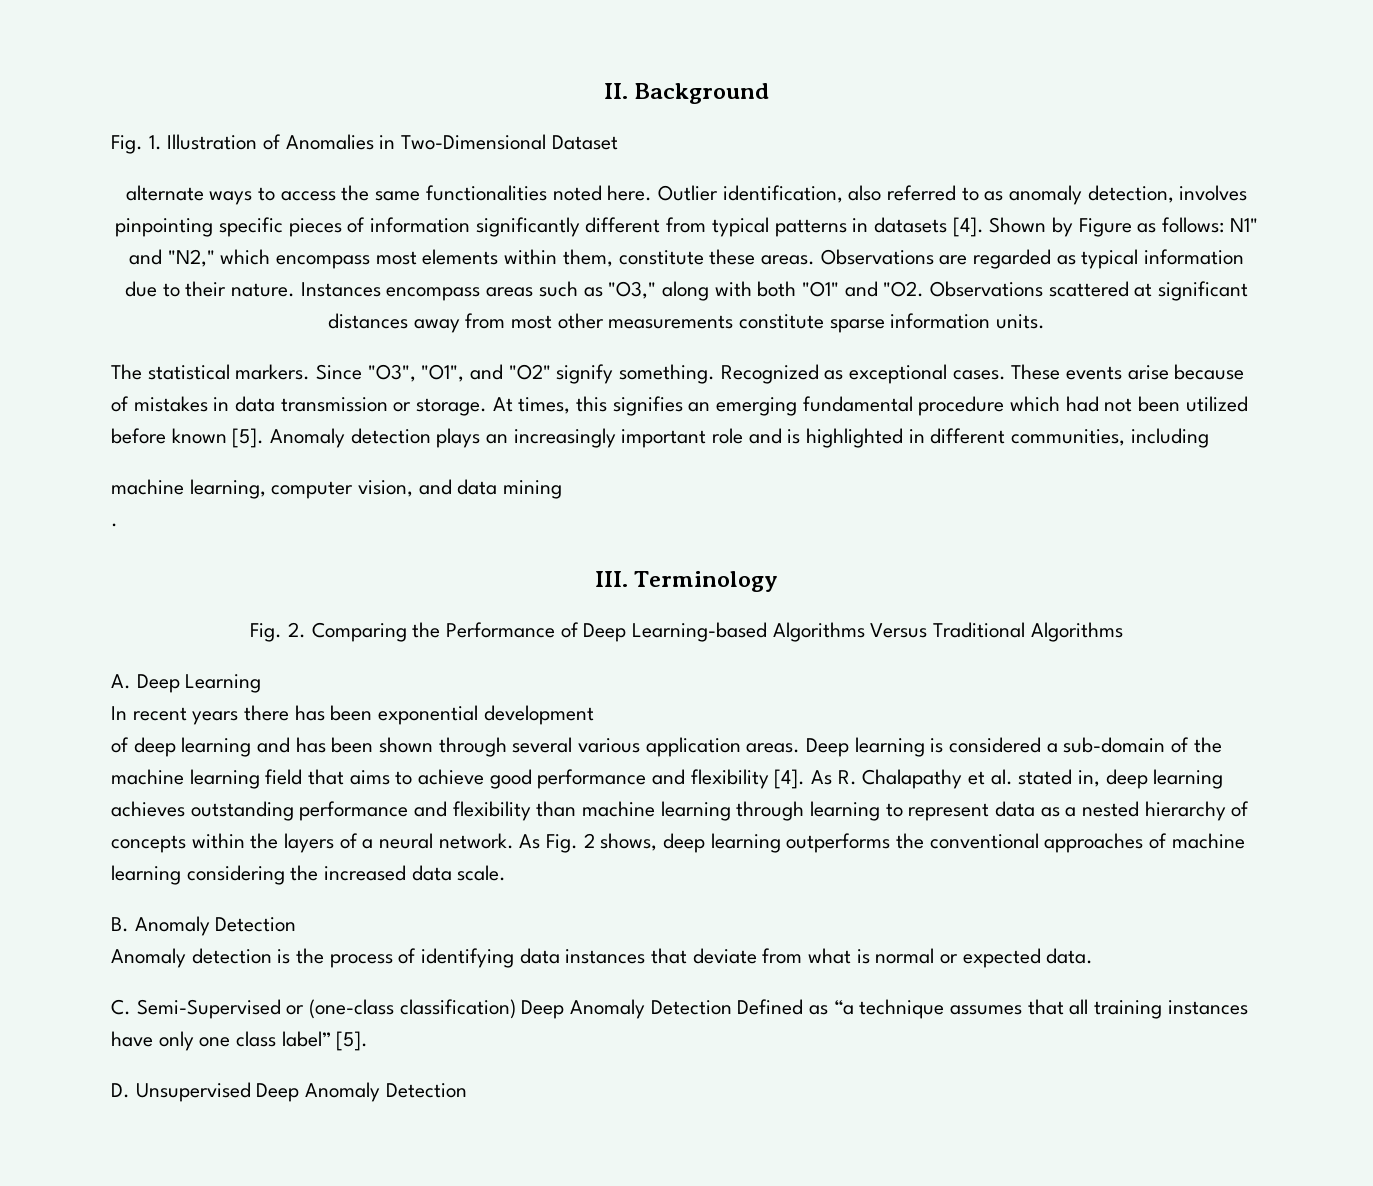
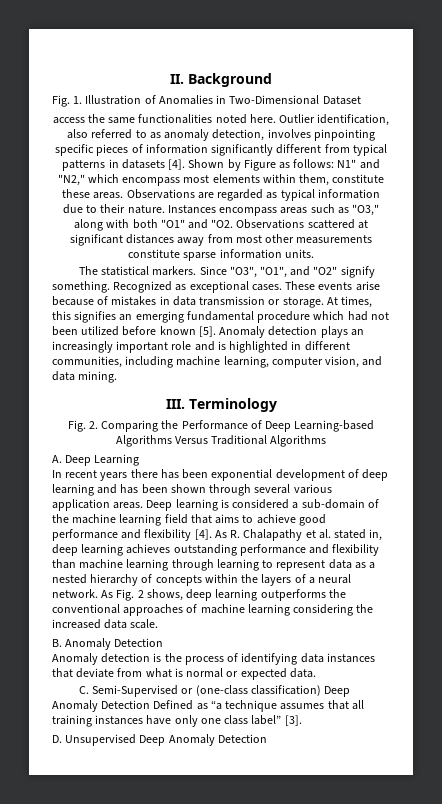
- alternate ways to access the same functionalities noted here.
+ access the same functionalities noted here.
- Anomaly detection plays an increasingly important role and is highlighted in different communities, including
- machine learning, computer vision, and data mining
- .
+ Anomaly detection plays an increasingly important role and is highlighted in different communities, including machine learning, computer vision, and data mining.
- In recent years there has been exponential development
- of deep learning and has been shown through several various application areas.
+ In recent years there has been exponential development of deep learning and has been shown through several various application areas.
- C. Semi-Supervised or (one-class classification) Deep Anomaly Detection Defined as “a technique assumes that all training instances have only one class label” [5].
+ C. Semi-Supervised or (one-class classification) Deep Anomaly Detection Defined as “a technique assumes that all training instances have only one class label” [3].

